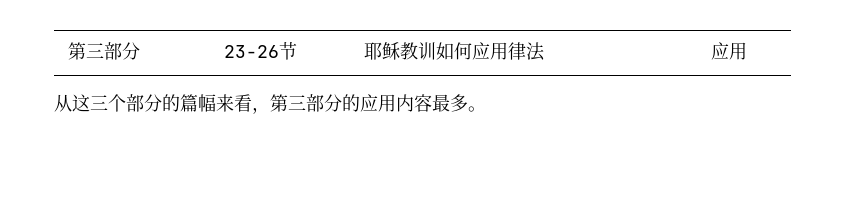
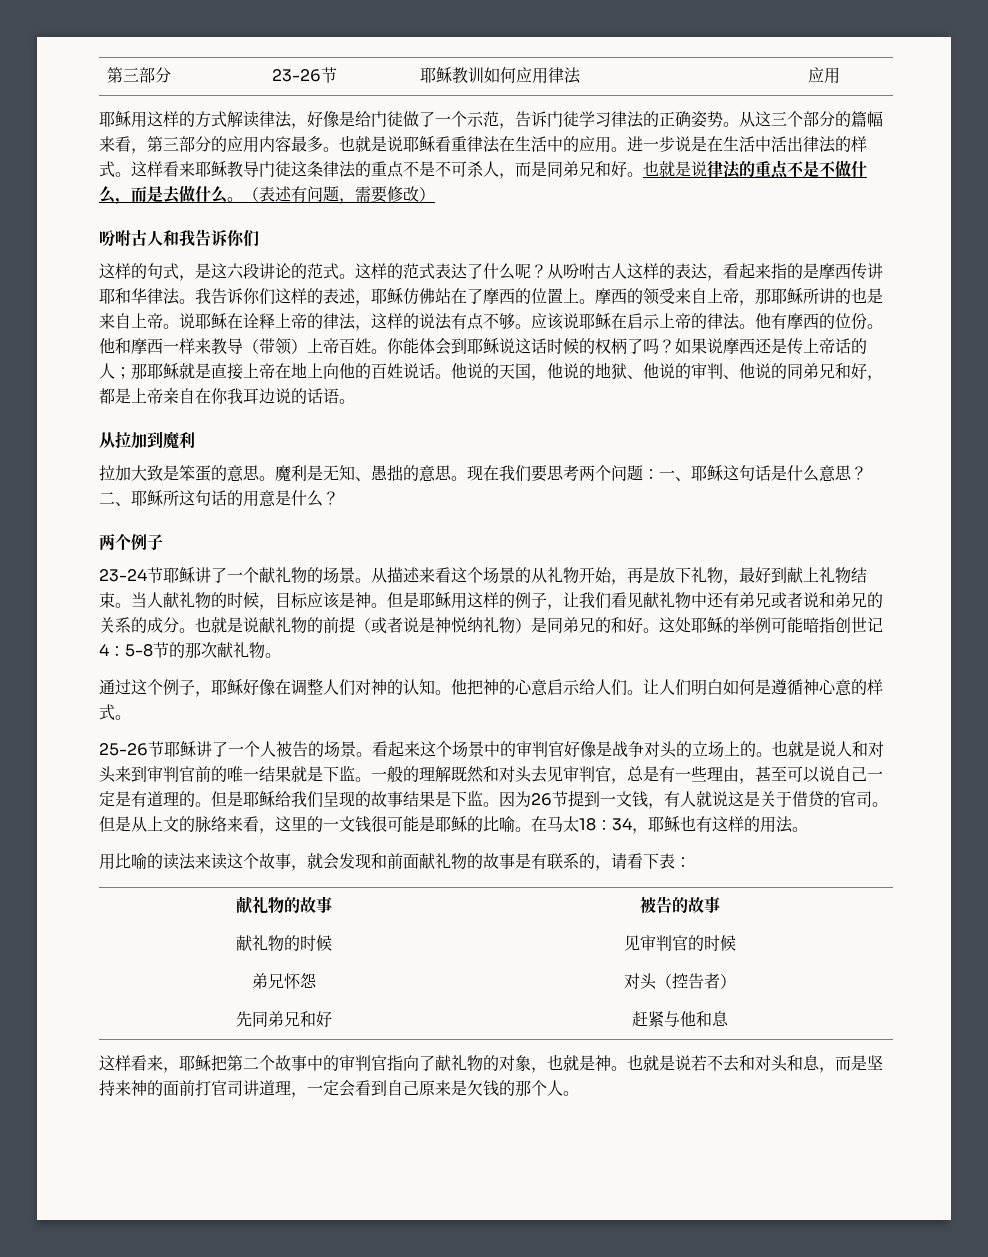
+ 耶稣用这样的方式解读律法，好像是给门徒做了一个示范，告诉门徒学习律法的正确姿势。
+ 也就是说耶稣看重律法在生活中的应用。进一步说是在生活中活出律法的样式。这样看来耶稣教导门徒这条律法的重点不是不可杀人，而是同弟兄和好。也就是说律法的重点不是不做什么，而是去做什么。（表述有问题，需要修改）
+ 吩咐古人和我告诉你们
+ 这样的句式，是这六段讲论的范式。这样的范式表达了什么呢？从吩咐古人这样的表达，看起来指的是摩西传讲耶和华律法。我告诉你们这样的表述，耶稣仿佛站在了摩西的位置上。摩西的领受来自上帝，那耶稣所讲的也是来自上帝。说耶稣在诠释上帝的律法，这样的说法有点不够。应该说耶稣在启示上帝的律法。他有摩西的位份。他和摩西一样来教导（带领）上帝百姓。你能体会到耶稣说这话时候的权柄了吗？如果说摩西还是传上帝话的人；那耶稣就是直接上帝在地上向他的百姓说话。他说的天国，他说的地狱、他说的审判、他说的同弟兄和好，都是上帝亲自在你我耳边说的话语。
+ 从拉加到魔利
+ 拉加大致是笨蛋的意思。魔利是无知、愚拙的意思。现在我们要思考两个问题：一、耶稣这句话是什么意思？二、耶稣所这句话的用意是什么？
+ 两个例子
+ 23-24节耶稣讲了一个献礼物的场景。从描述来看这个场景的从礼物开始，再是放下礼物，最好到献上礼物结束。当人献礼物的时候，目标应该是神。但是耶稣用这样的例子，让我们看见献礼物中还有弟兄或者说和弟兄的关系的成分。也就是说献礼物的前提（或者说是神悦纳礼物）是同弟兄的和好。这处耶稣的举例可能暗指创世记4：5-8节的那次献礼物。
+ 通过这个例子，耶稣好像在调整人们对神的认知。他把神的心意启示给人们。让人们明白如何是遵循神心意的样式。
+ 25-26节耶稣讲了一个人被告的场景。看起来这个场景中的审判官好像是战争对头的立场上的。也就是说人和对头来到审判官前的唯一结果就是下监。一般的理解既然和对头去见审判官，总是有一些理由，甚至可以说自己一定是有道理的。但是耶稣给我们呈现的故事结果是下监。因为26节提到一文钱，有人就说这是关于借贷的官司。但是从上文的脉络来看，这里的一文钱很可能是耶稣的比喻。在马太18：34，耶稣也有这样的用法。
+ 用比喻的读法来读这个故事，就会发现和前面献礼物的故事是有联系的，请看下表：
+ 献礼物的故事 | 被告的故事
+ 献礼物的时候 | 见审判官的时候
+ 弟兄怀怨 | 对头（控告者）
+ 先同弟兄和好 | 赶紧与他和息
+ 这样看来，耶稣把第二个故事中的审判官指向了献礼物的对象，也就是神。也就是说若不去和对头和息，而是坚持来神的面前打官司讲道理，一定会看到自己原来是欠钱的那个人。

